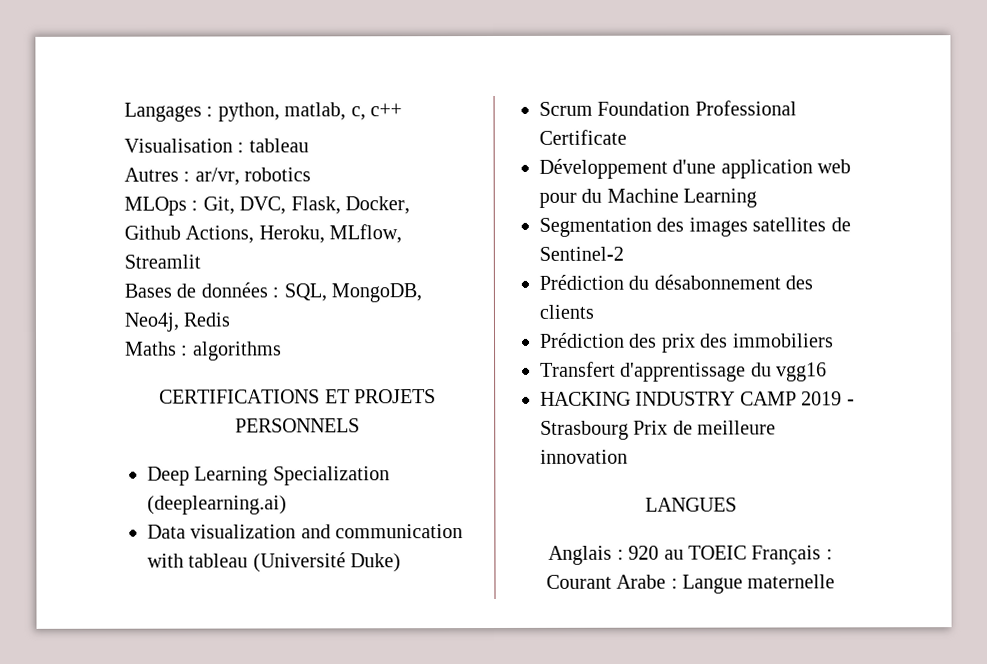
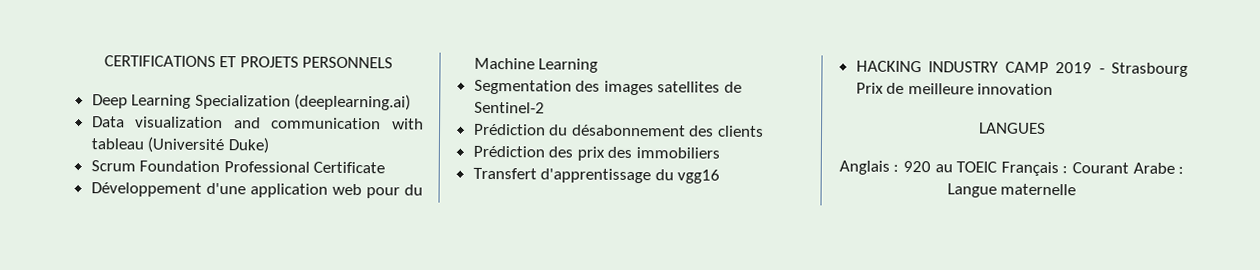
- Langages : python, matlab, c, c++
- Visualisation : tableau
- Autres : ar/vr, robotics
- MLOps : Git, DVC, Flask, Docker, Github Actions, Heroku, MLflow, Streamlit
- Bases de données : SQL, MongoDB, Neo4j, Redis
- Maths : algorithms

